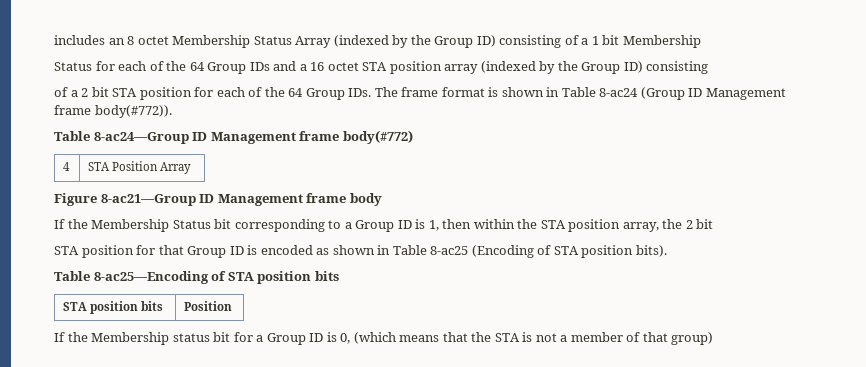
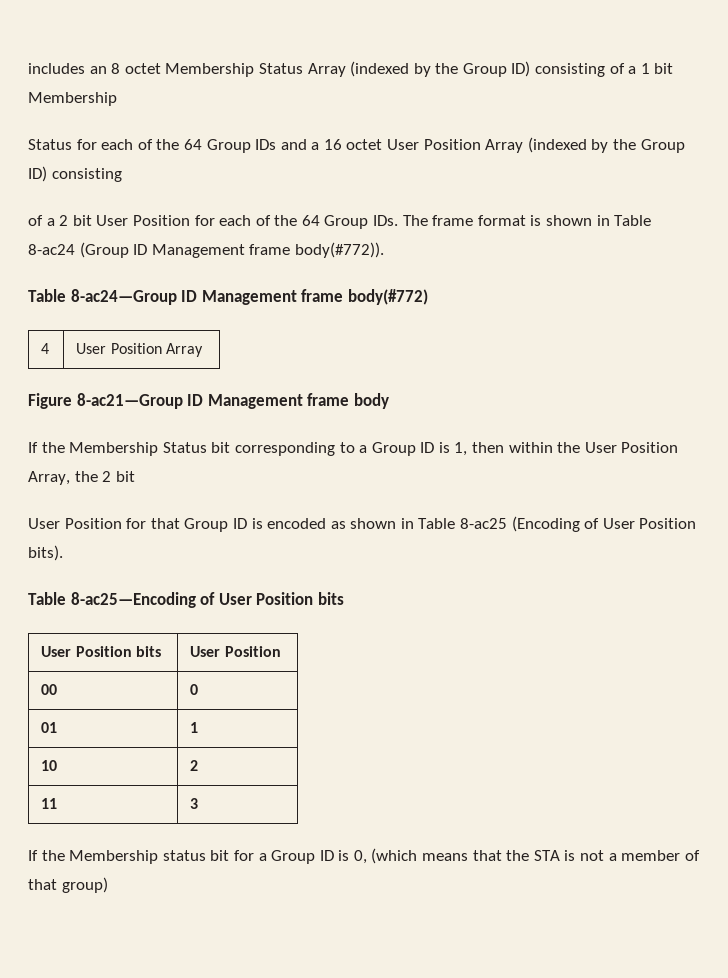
- Status for each of the 64 Group IDs and a 16 octet STA position array (indexed by the Group ID) consisting
+ Status for each of the 64 Group IDs and a 16 octet User Position Array (indexed by the Group ID) consisting
- of a 2 bit STA position for each of the 64 Group IDs. The frame format is shown in Table 8-ac24 (Group ID Management frame body(#772)).
+ of a 2 bit User Position for each of the 64 Group IDs. The frame format is shown in Table 8-ac24 (Group ID Management frame body(#772)).
- 4 | STA Position Array
+ 4 | User Position Array
- If the Membership Status bit corresponding to a Group ID is 1, then within the STA position array, the 2 bit
+ If the Membership Status bit corresponding to a Group ID is 1, then within the User Position Array, the 2 bit
- STA position for that Group ID is encoded as shown in Table 8-ac25 (Encoding of STA position bits).
+ User Position for that Group ID is encoded as shown in Table 8-ac25 (Encoding of User Position bits).
- Table 8-ac25—Encoding of STA position bits
+ Table 8-ac25—Encoding of User Position bits
- STA position bits | Position
+ User Position bits | User Position
+ 00 | 0
+ 01 | 1
+ 10 | 2
+ 11 | 3

